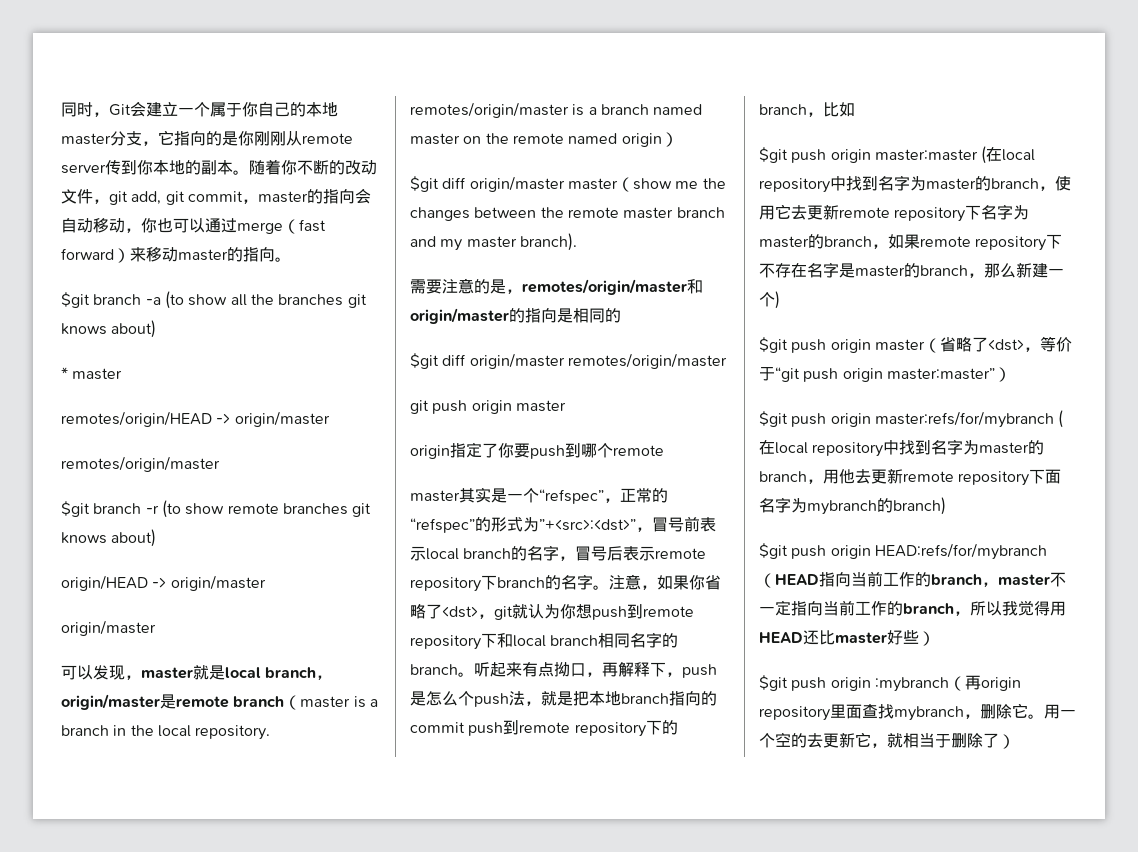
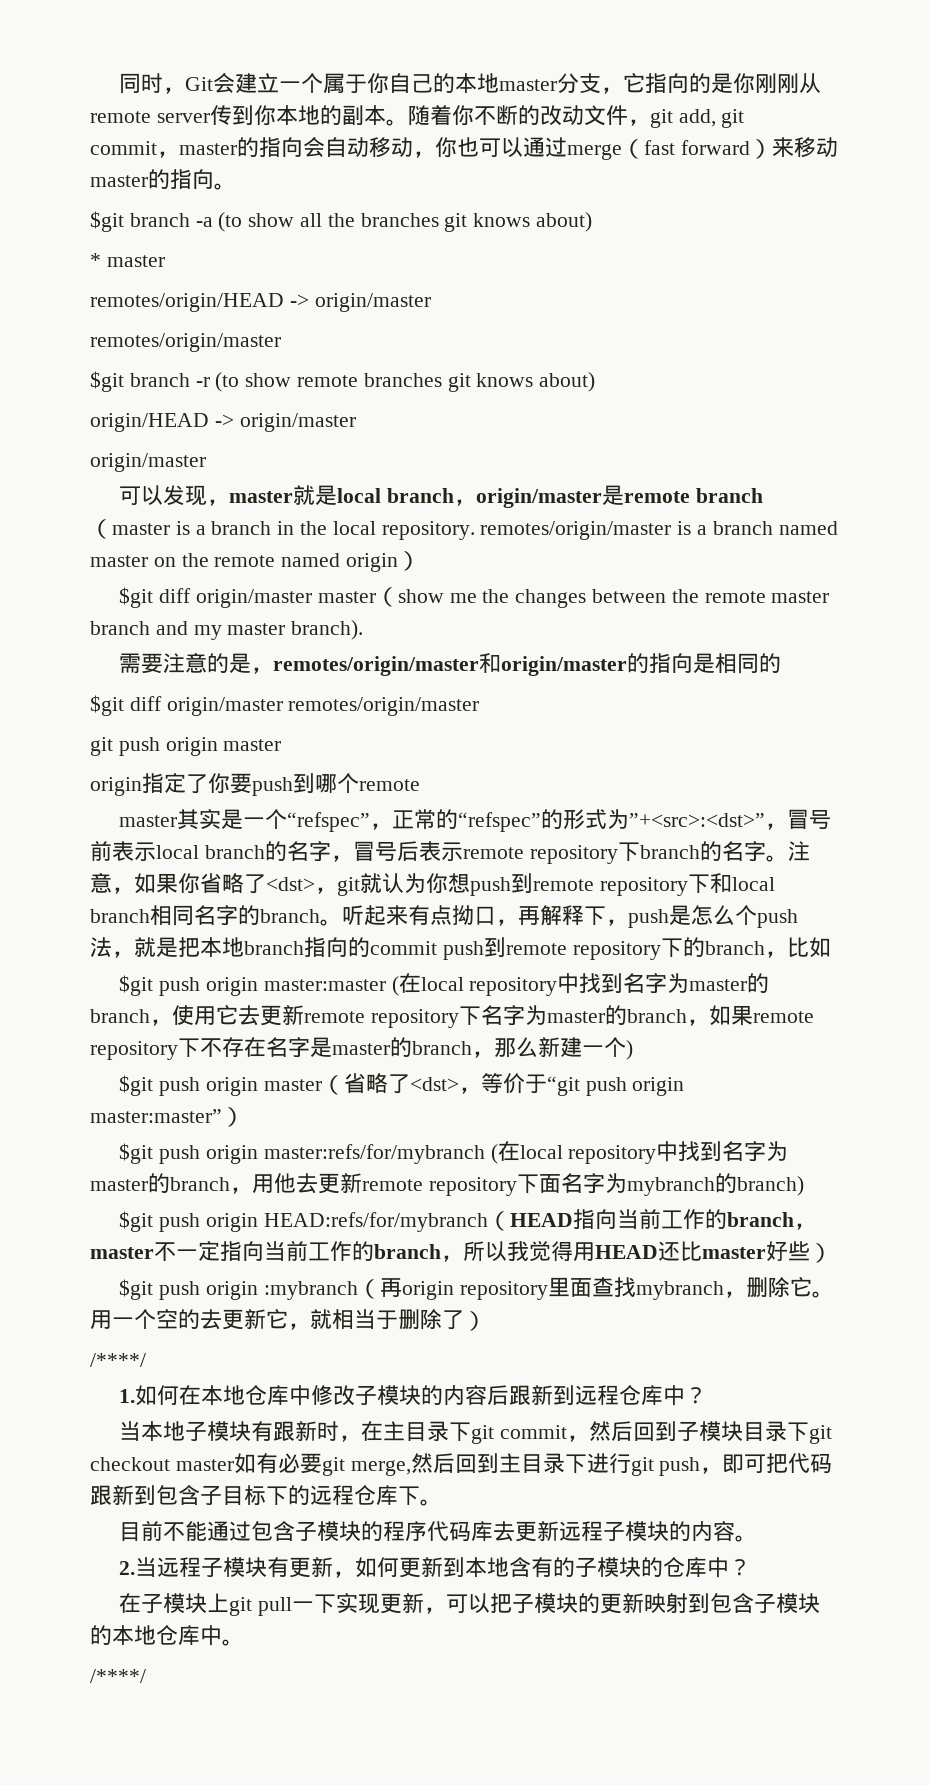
  用一个空的去更新它，就相当于删除了）
+ /****/
+ 1.如何在本地仓库中修改子模块的内容后跟新到远程仓库中？
+ 当本地子模块有跟新时，在主目录下git commit，然后回到子模块目录下git checkout master如有必要git merge,然后回到主目录下进行git push，即可把代码跟新到包含子目标下的远程仓库下。
+ 目前不能通过包含子模块的程序代码库去更新远程子模块的内容。
+ 2.当远程子模块有更新，如何更新到本地含有的子模块的仓库中？
+ 在子模块上git pull一下实现更新，可以把子模块的更新映射到包含子模块的本地仓库中。
+ /****/

